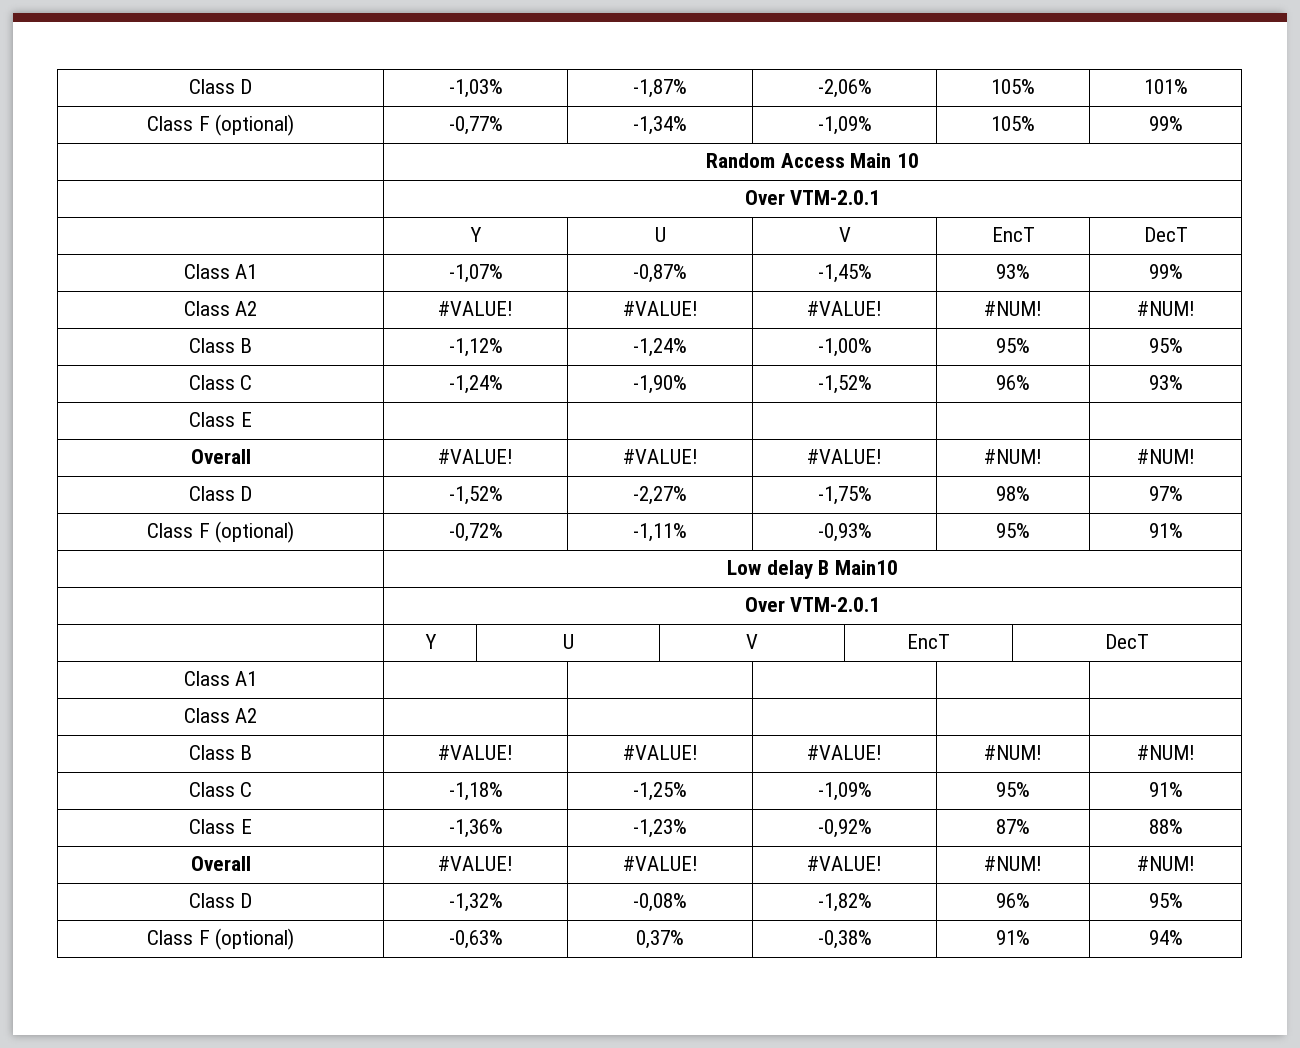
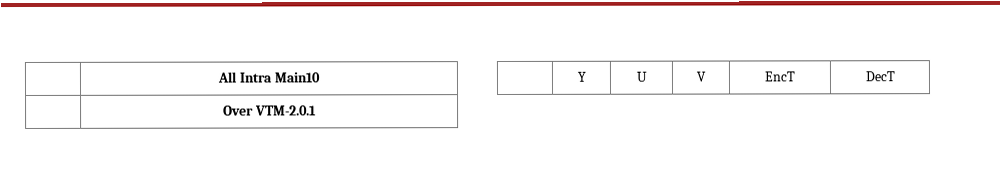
- Class D | -1,03% | -1,87% | -2,06% | 105% | 101%
- Class F (optional) | -0,77% | -1,34% | -1,09% | 105% | 99%
- | Random Access Main 10
- | Over VTM-2.0.1
- | Y | U | V | EncT | DecT
- Class A1 | -1,07% | -0,87% | -1,45% | 93% | 99%
- Class A2 | #VALUE! | #VALUE! | #VALUE! | #NUM! | #NUM!
- Class B | -1,12% | -1,24% | -1,00% | 95% | 95%
- Class C | -1,24% | -1,90% | -1,52% | 96% | 93%
- Class E | | | | |
- Overall | #VALUE! | #VALUE! | #VALUE! | #NUM! | #NUM!
- Class D | -1,52% | -2,27% | -1,75% | 98% | 97%
- Class F (optional) | -0,72% | -1,11% | -0,93% | 95% | 91%
- | Low delay B Main10
+ | All Intra Main10
- Class A1 | | | | |
- Class A2 | | | | |
- Class B | #VALUE! | #VALUE! | #VALUE! | #NUM! | #NUM!
- Class C | -1,18% | -1,25% | -1,09% | 95% | 91%
- Class E | -1,36% | -1,23% | -0,92% | 87% | 88%
- Overall | #VALUE! | #VALUE! | #VALUE! | #NUM! | #NUM!
- Class D | -1,32% | -0,08% | -1,82% | 96% | 95%
- Class F (optional) | -0,63% | 0,37% | -0,38% | 91% | 94%

